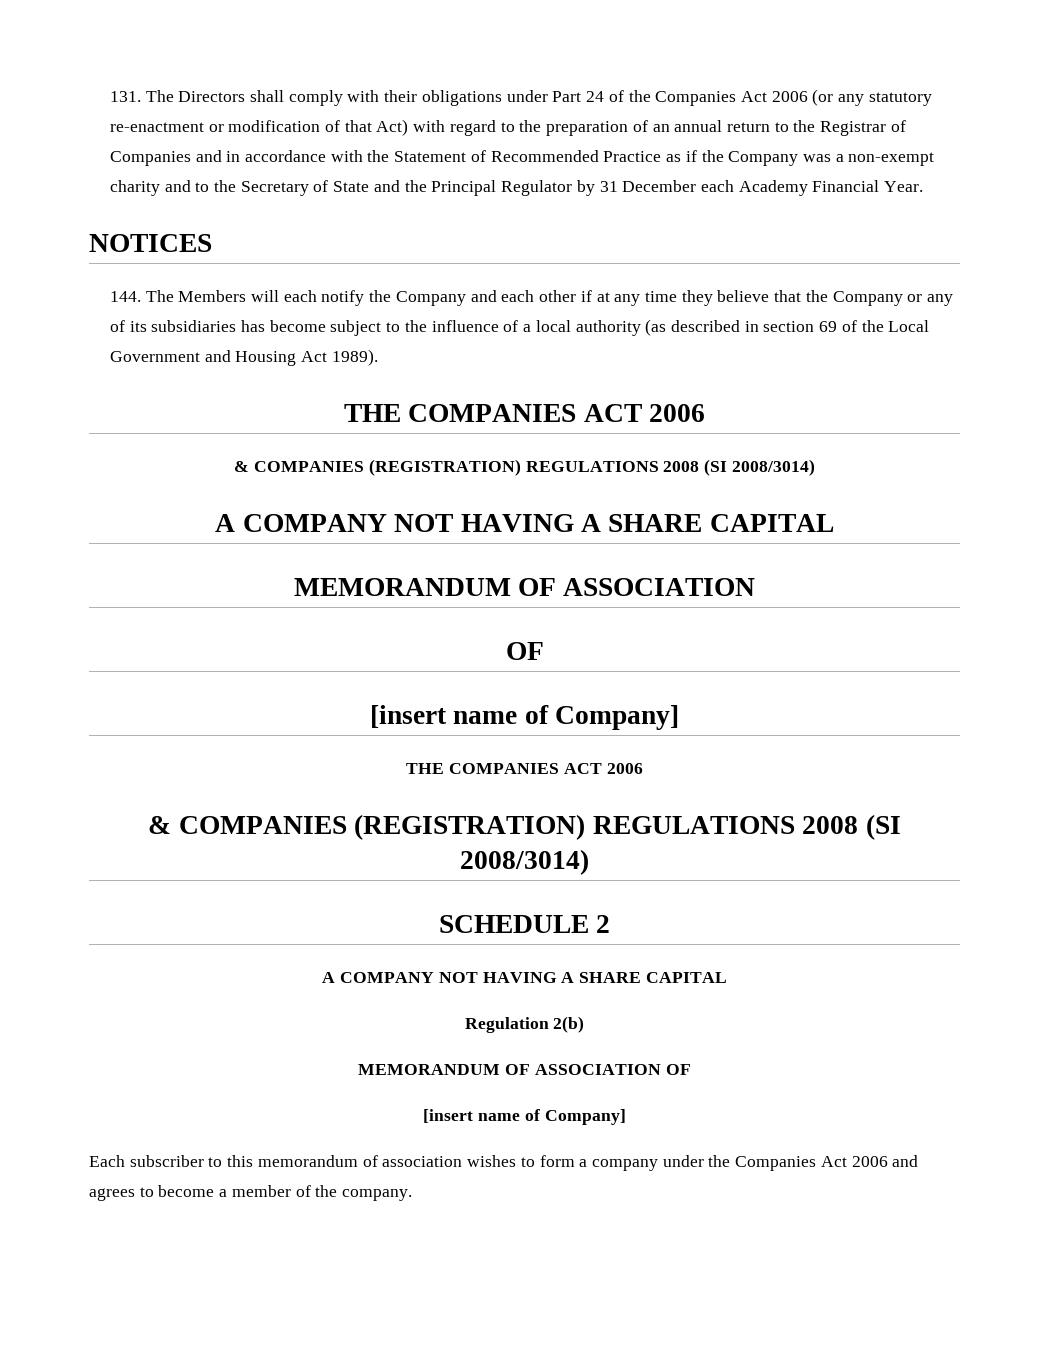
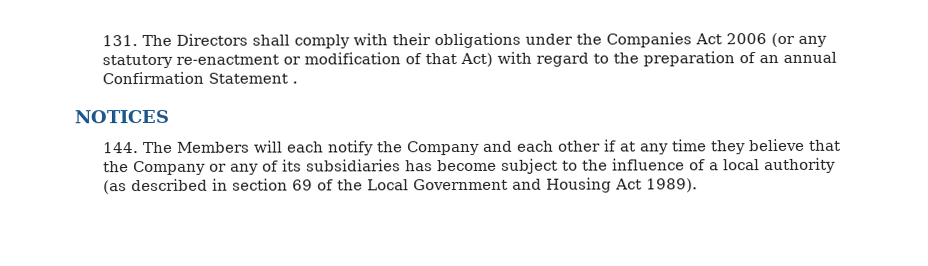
- 131. The Directors shall comply with their obligations under Part 24 of the Companies Act 2006 (or any statutory re-enactment or modification of that Act) with regard to the preparation of an annual return to the Registrar of Companies and in accordance with the Statement of Recommended Practice as if the Company was a non-exempt charity and to the Secretary of State and the Principal Regulator by 31 December each Academy Financial Year.
+ 131. The Directors shall comply with their obligations under the Companies Act 2006 (or any statutory re-enactment or modification of that Act) with regard to the preparation of an annual Confirmation Statement .
  144. The Members will each notify the Company and each other if at any time they believe that the Company or any of its subsidiaries has become subject to the influence of a local authority (as described in section 69 of the Local Government and Housing Act 1989).
- THE COMPANIES ACT 2006
- & COMPANIES (REGISTRATION) REGULATIONS 2008 (SI 2008/3014)
- A COMPANY NOT HAVING A SHARE CAPITAL
- MEMORANDUM OF ASSOCIATION
- OF
- [insert name of Company]
- THE COMPANIES ACT 2006
- & COMPANIES (REGISTRATION) REGULATIONS 2008 (SI 2008/3014)
- SCHEDULE 2
- A COMPANY NOT HAVING A SHARE CAPITAL
- Regulation 2(b)
- MEMORANDUM OF ASSOCIATION OF
- [insert name of Company]
- Each subscriber to this memorandum of association wishes to form a company under the Companies Act 2006 and agrees to become a member of the company.

